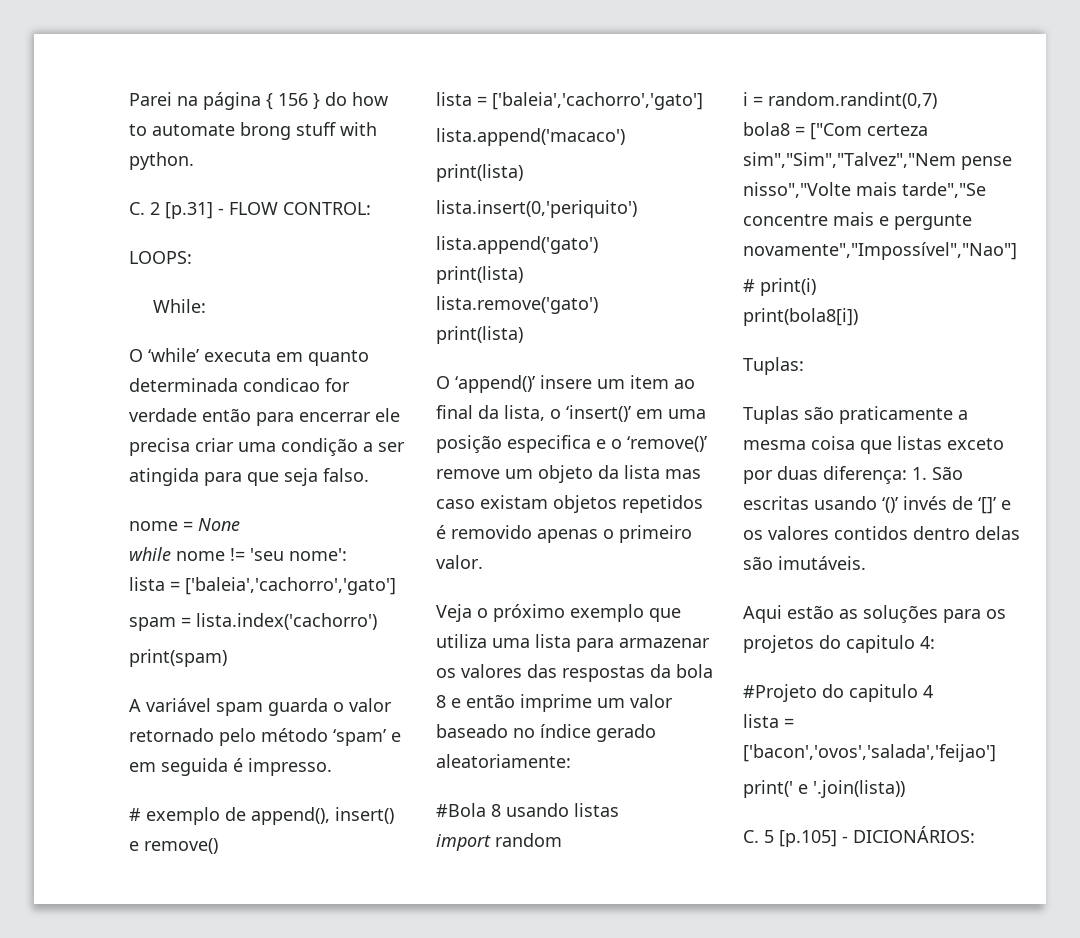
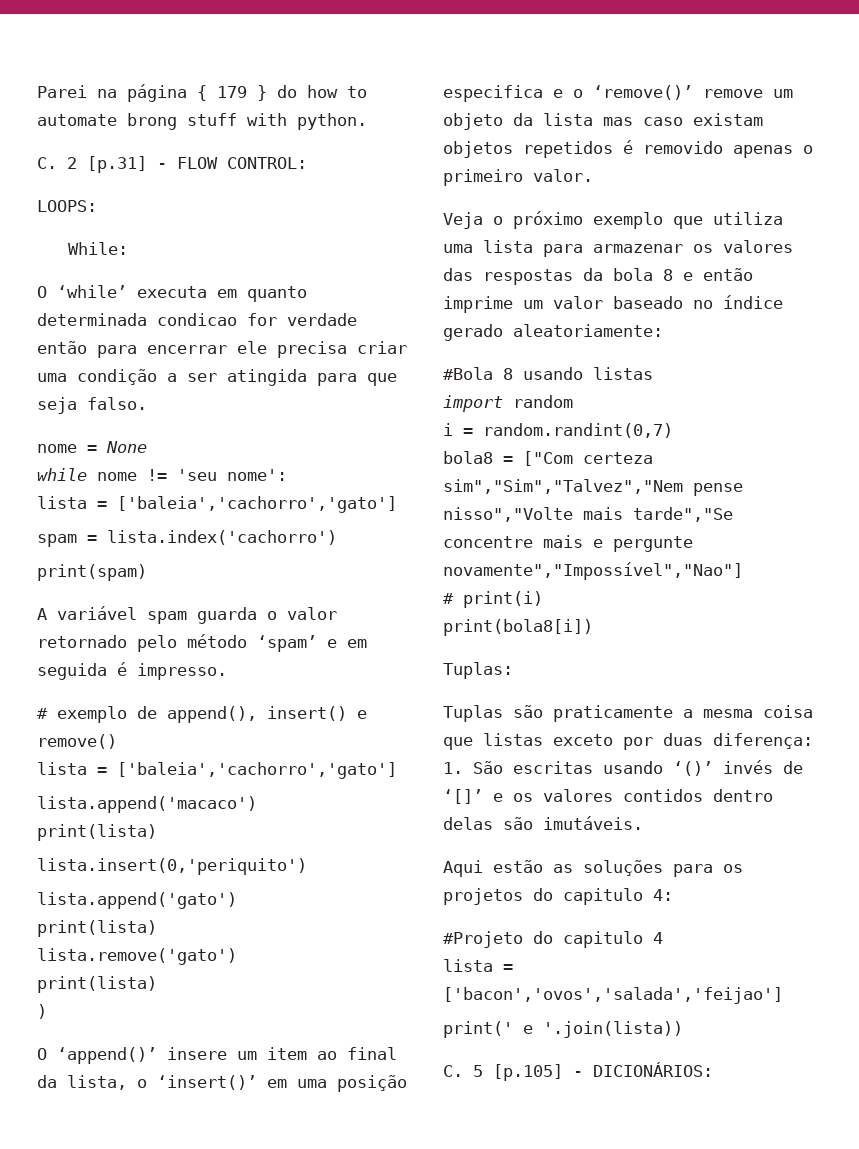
- Parei na página { 156 } do how to automate brong stuff with python.
+ Parei na página { 179 } do how to automate brong stuff with python.
+ )

